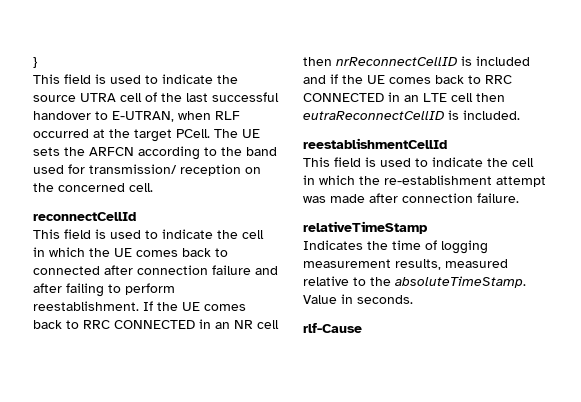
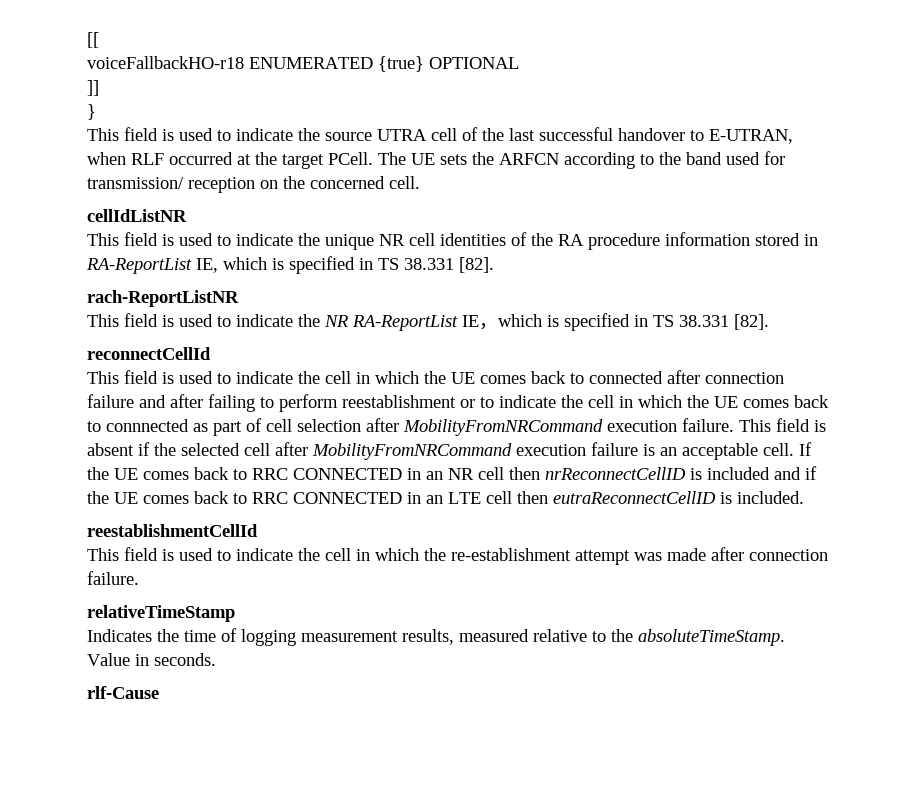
+ [[
+ voiceFallbackHO-r18 ENUMERATED {true} OPTIONAL
+ ]]
+ cellIdListNR
+ This field is used to indicate the unique NR cell identities of the RA procedure information stored in RA-ReportList IE, which is specified in TS 38.331 [82].
+ rach-ReportListNR
+ This field is used to indicate the NR RA-ReportList IE，which is specified in TS 38.331 [82].
- This field is used to indicate the cell in which the UE comes back to connected after connection failure and after failing to perform reestablishment.
+ This field is used to indicate the cell in which the UE comes back to connected after connection failure and after failing to perform reestablishment or to indicate the cell in which the UE comes back to connnected as part of cell selection after MobilityFromNRCommand execution failure. This field is absent if the selected cell after MobilityFromNRCommand execution failure is an acceptable cell.

